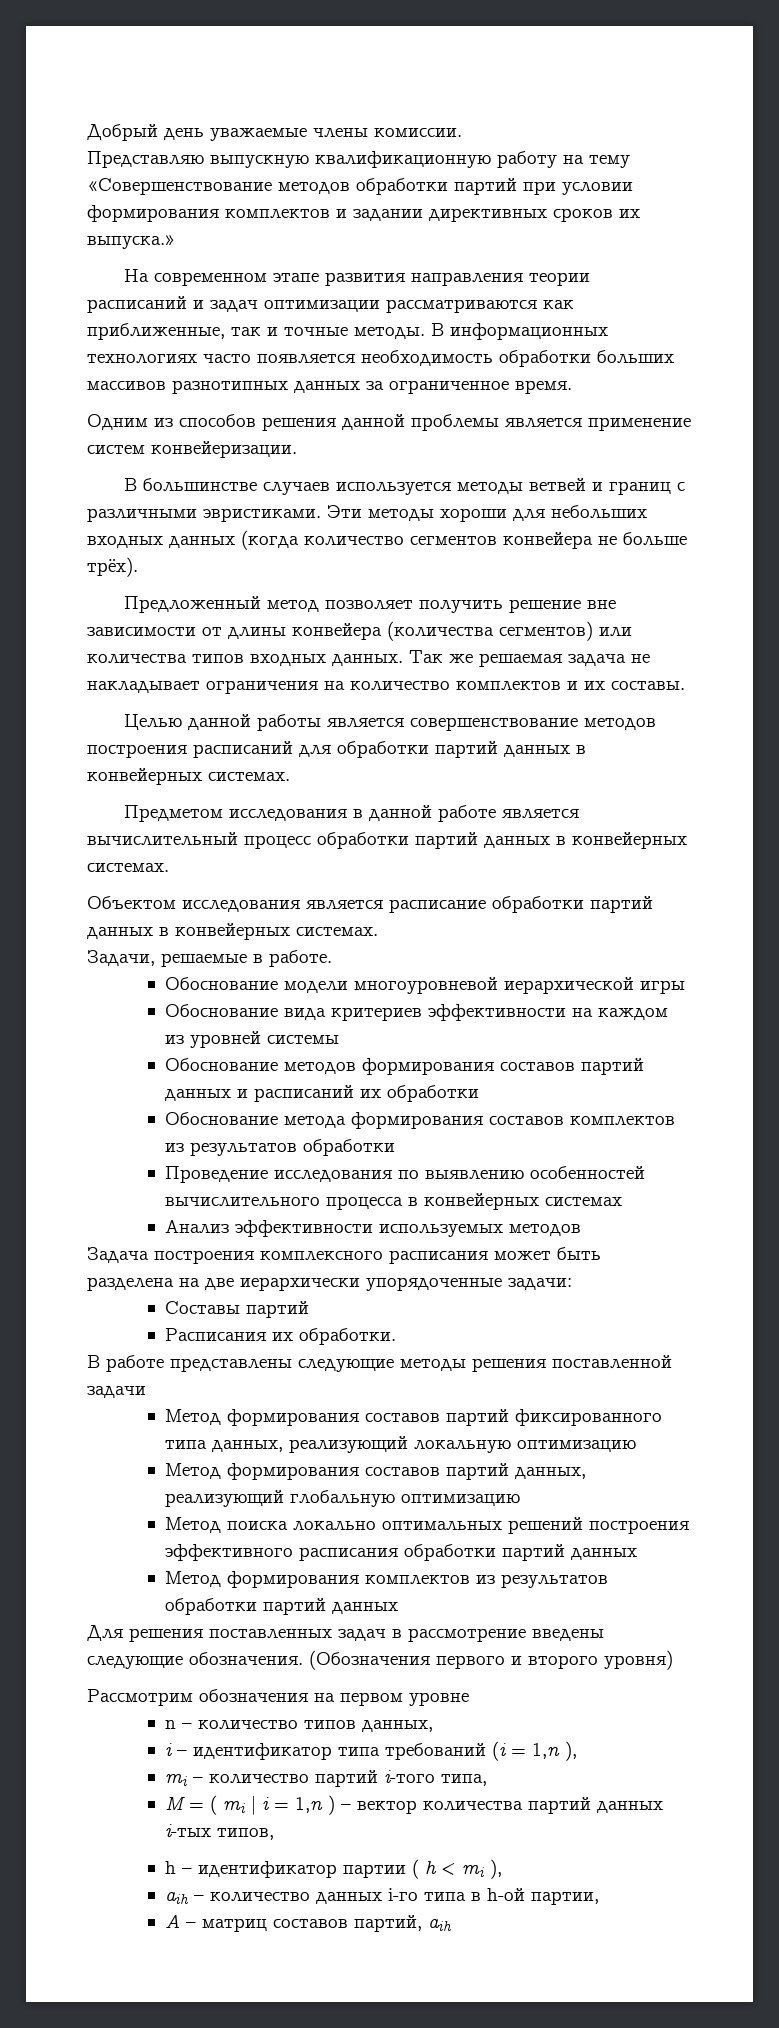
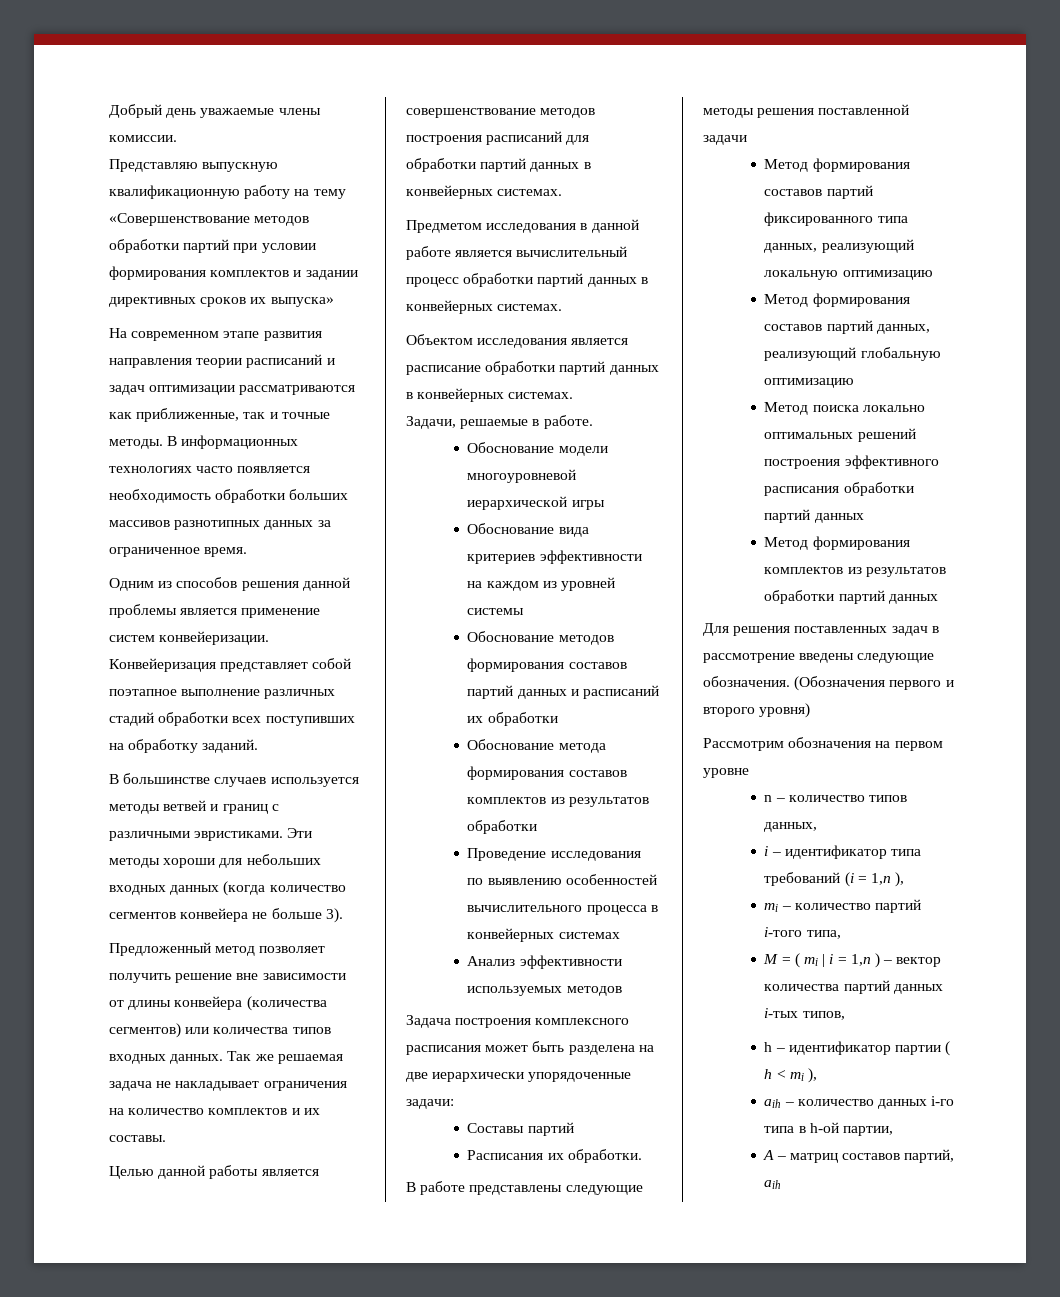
- Представляю выпускную квалификационную работу на тему «Совершенствование методов обработки партий при условии формирования комплектов и задании директивных сроков их выпуска.»
+ Представляю выпускную квалификационную работу на тему «Совершенствование методов обработки партий при условии формирования комплектов и задании директивных сроков их выпуска»
+ Конвейеризация представляет собой поэтапное выполнение различных стадий обработки всех поступивших на обработку заданий.
- Эти методы хороши для небольших входных данных (когда количество сегментов конвейера не больше трёх).
+ Эти методы хороши для небольших входных данных (когда количество сегментов конвейера не больше 3).

